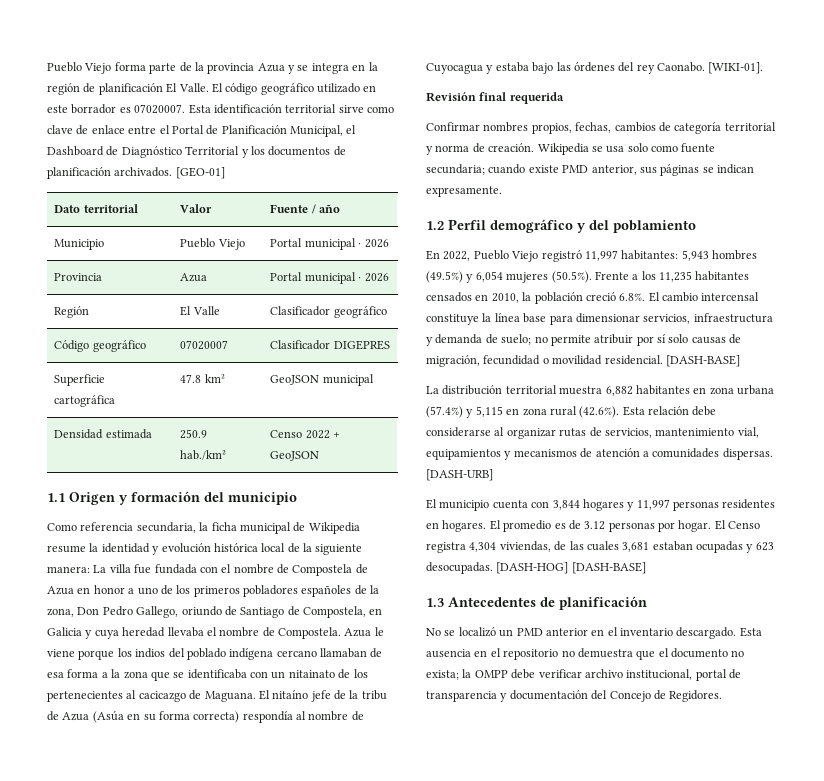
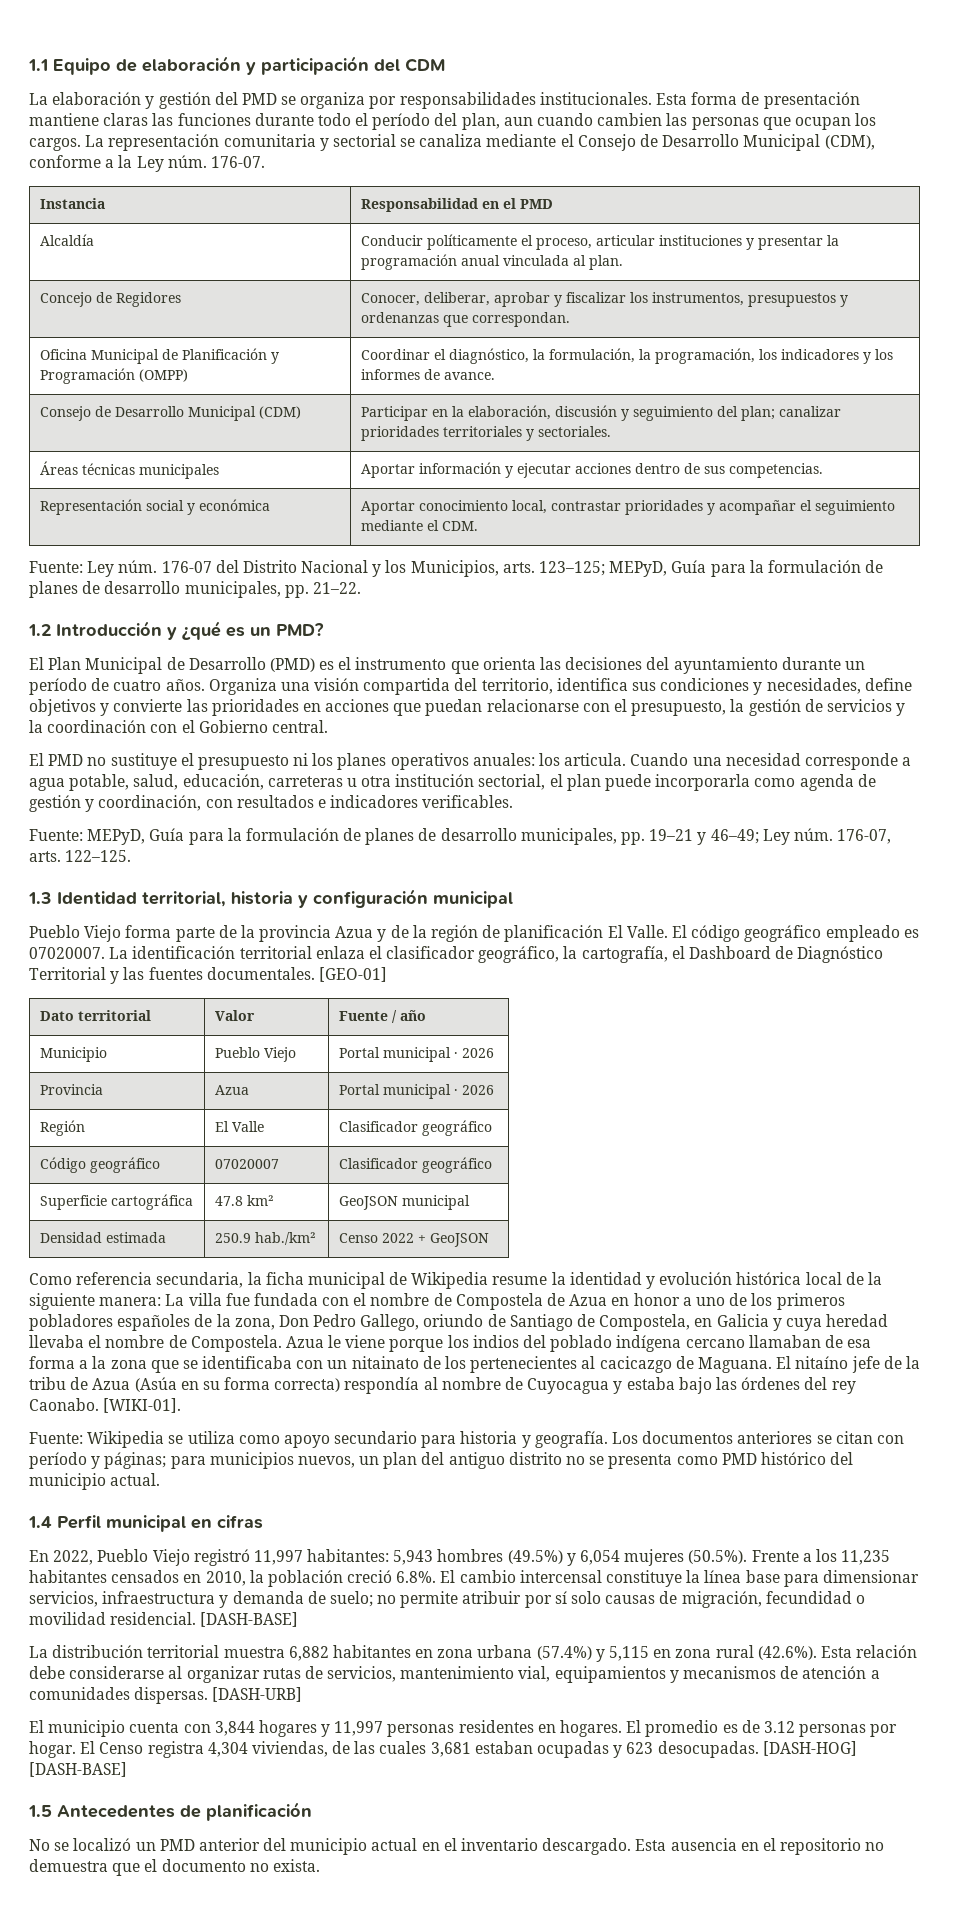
+ 1.1 Equipo de elaboración y participación del CDM
+ La elaboración y gestión del PMD se organiza por responsabilidades institucionales. Esta forma de presentación mantiene claras las funciones durante todo el período del plan, aun cuando cambien las personas que ocupan los cargos. La representación comunitaria y sectorial se canaliza mediante el Consejo de Desarrollo Municipal (CDM), conforme a la Ley núm. 176-07.
+ Instancia | Responsabilidad en el PMD
+ Alcaldía | Conducir políticamente el proceso, articular instituciones y presentar la programación anual vinculada al plan.
+ Concejo de Regidores | Conocer, deliberar, aprobar y fiscalizar los instrumentos, presupuestos y ordenanzas que correspondan.
+ Oficina Municipal de Planificación y Programación (OMPP) | Coordinar el diagnóstico, la formulación, la programación, los indicadores y los informes de avance.
+ Consejo de Desarrollo Municipal (CDM) | Participar en la elaboración, discusión y seguimiento del plan; canalizar prioridades territoriales y sectoriales.
+ Áreas técnicas municipales | Aportar información y ejecutar acciones dentro de sus competencias.
+ Representación social y económica | Aportar conocimiento local, contrastar prioridades y acompañar el seguimiento mediante el CDM.
+ Fuente: Ley núm. 176-07 del Distrito Nacional y los Municipios, arts. 123–125; MEPyD, Guía para la formulación de planes de desarrollo municipales, pp. 21–22.
+ 1.2 Introducción y ¿qué es un PMD?
+ El Plan Municipal de Desarrollo (PMD) es el instrumento que orienta las decisiones del ayuntamiento durante un período de cuatro años. Organiza una visión compartida del territorio, identifica sus condiciones y necesidades, define objetivos y convierte las prioridades en acciones que puedan relacionarse con el presupuesto, la gestión de servicios y la coordinación con el Gobierno central.
+ El PMD no sustituye el presupuesto ni los planes operativos anuales: los articula. Cuando una necesidad corresponde a agua potable, salud, educación, carreteras u otra institución sectorial, el plan puede incorporarla como agenda de gestión y coordinación, con resultados e indicadores verificables.
+ Fuente: MEPyD, Guía para la formulación de planes de desarrollo municipales, pp. 19–21 y 46–49; Ley núm. 176-07, arts. 122–125.
+ 1.3 Identidad territorial, historia y configuración municipal
- Pueblo Viejo forma parte de la provincia Azua y se integra en la región de planificación El Valle.
+ Pueblo Viejo forma parte de la provincia Azua y de la región de planificación El Valle.
- El código geográfico utilizado en este borrador es 07020007.
+ El código geográfico empleado es 07020007.
- Esta identificación territorial sirve como clave de enlace entre el Portal de Planificación Municipal, el Dashboard de Diagnóstico Territorial y los documentos de planificación archivados.
+ La identificación territorial enlaza el clasificador geográfico, la cartografía, el Dashboard de Diagnóstico Territorial y las fuentes documentales.
- Código geográfico | 07020007 | Clasificador DIGEPRES
+ Código geográfico | 07020007 | Clasificador geográfico
- 1.1 Origen y formación del municipio
- Revisión final requerida
- Confirmar nombres propios, fechas, cambios de categoría territorial y norma de creación. Wikipedia se usa solo como fuente secundaria; cuando existe PMD anterior, sus páginas se indican expresamente.
- 1.2 Perfil demográfico y del poblamiento
+ Fuente: Wikipedia se utiliza como apoyo secundario para historia y geografía. Los documentos anteriores se citan con período y páginas; para municipios nuevos, un plan del antiguo distrito no se presenta como PMD histórico del municipio actual.
+ 1.4 Perfil municipal en cifras
- 1.3 Antecedentes de planificación
+ 1.5 Antecedentes de planificación
- No se localizó un PMD anterior en el inventario descargado.
+ No se localizó un PMD anterior del municipio actual en el inventario descargado.
- Esta ausencia en el repositorio no demuestra que el documento no exista; la OMPP debe verificar archivo institucional, portal de transparencia y documentación del Concejo de Regidores.
+ Esta ausencia en el repositorio no demuestra que el documento no exista.

